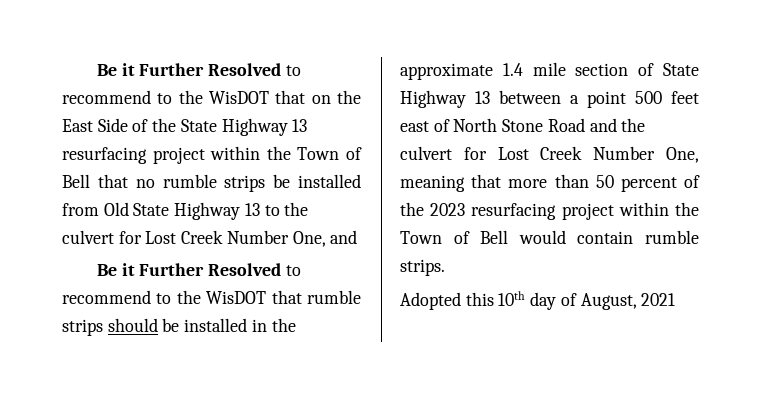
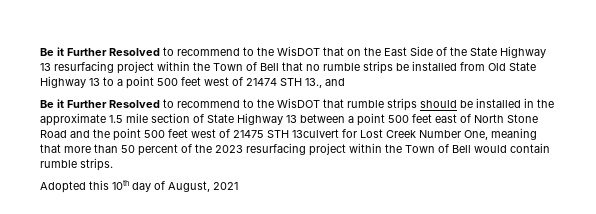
- Be it Further Resolved to recommend to the WisDOT that on the East Side of the State Highway 13 resurfacing project within the Town of Bell that no rumble strips be installed from Old State Highway 13 to the culvert for Lost Creek Number One, and
+ Be it Further Resolved to recommend to the WisDOT that on the East Side of the State Highway 13 resurfacing project within the Town of Bell that no rumble strips be installed from Old State Highway 13 to a point 500 feet west of 21474 STH 13., and
- Be it Further Resolved to recommend to the WisDOT that rumble strips should be installed in the approximate 1.4 mile section of State Highway 13 between a point 500 feet east of North Stone Road and the culvert for Lost Creek Number One, meaning that more than 50 percent of the 2023 resurfacing project within the Town of Bell would contain rumble strips.
+ Be it Further Resolved to recommend to the WisDOT that rumble strips should be installed in the approximate 1.5 mile section of State Highway 13 between a point 500 feet east of North Stone Road and the point 500 feet west of 21475 STH 13culvert for Lost Creek Number One, meaning that more than 50 percent of the 2023 resurfacing project within the Town of Bell would contain rumble strips.

